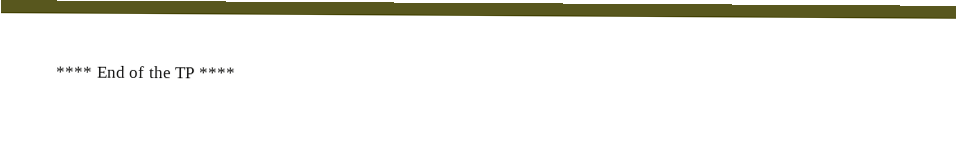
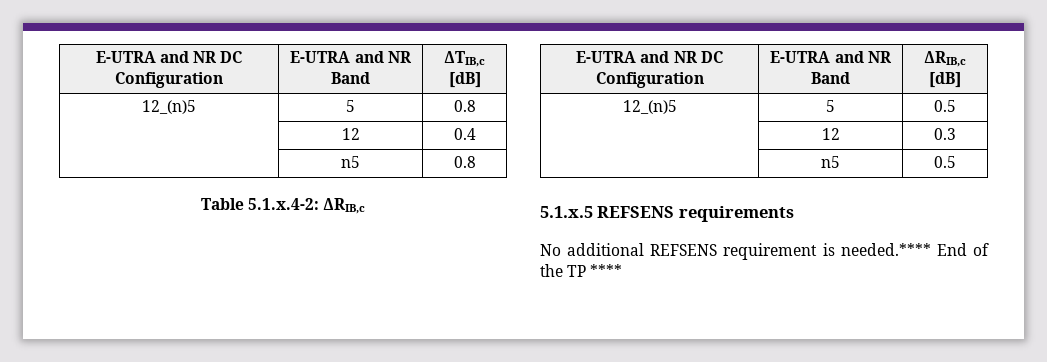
- **** End of the TP ****
+ E-UTRA and NR DC Configuration | E-UTRA and NR Band | ΔTIB,c [dB]
+ 12_(n)5 | 5 | 0.8
+ | 12 | 0.4
+ | n5 | 0.8
+ Table 5.1.x.4-2: ΔRIB,c
+ E-UTRA and NR DC Configuration | E-UTRA and NR Band | ΔRIB,c [dB]
+ 12_(n)5 | 5 | 0.5
+ | 12 | 0.3
+ | n5 | 0.5
+ 5.1.x.5 REFSENS requirements
+ No additional REFSENS requirement is needed.**** End of the TP ****

